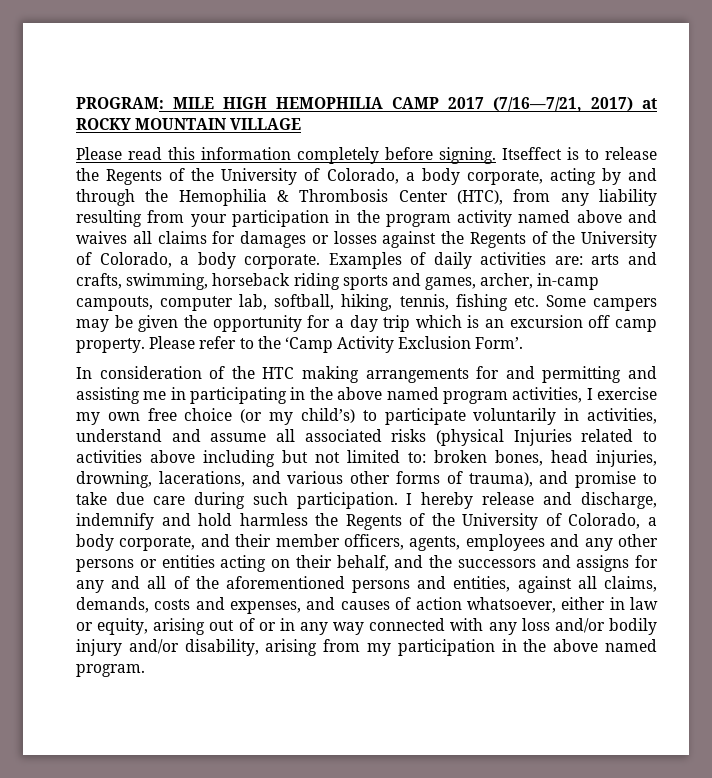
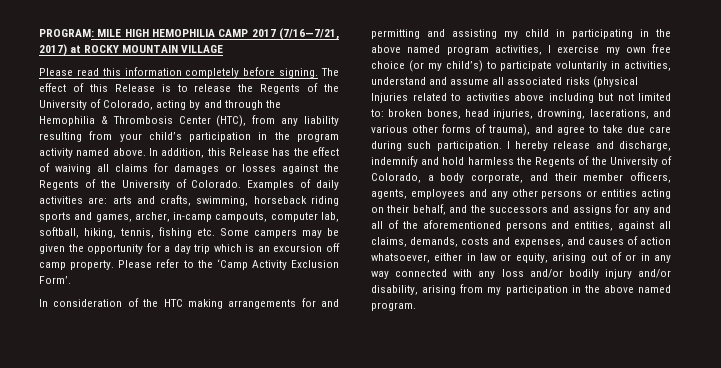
- Itseffect is to release the Regents of the University of Colorado, a body corporate, acting by and through the Hemophilia & Thrombosis Center (HTC), from any liability resulting from your participation in the program activity named above and waives all claims for damages or losses against the Regents of the University of Colorado, a body corporate.
+ The effect of this Release is to release the Regents of the University of Colorado, acting by and through the Hemophilia & Thrombosis Center (HTC), from any liability resulting from your child’s participation in the program activity named above. In addition, this Release has the effect of waiving all claims for damages or losses against the Regents of the University of Colorado.
- In consideration of the HTC making arrangements for and permitting and assisting me in participating in the above named program activities, I exercise my own free choice (or my child’s) to participate voluntarily in activities, understand and assume all associated risks (physical Injuries related to activities above including but not limited to:
+ In consideration of the HTC making arrangements for and permitting and assisting my child in participating in the above named program activities, I exercise my own free choice (or my child’s) to participate voluntarily in activities, understand and assume all associated risks (physical Injuries related to activities above including but not limited to:
- broken bones, head injuries, drowning, lacerations, and various other forms of trauma), and promise to take due care during such participation.
+ broken bones, head injuries, drowning, lacerations, and various other forms of trauma), and agree to take due care during such participation.

